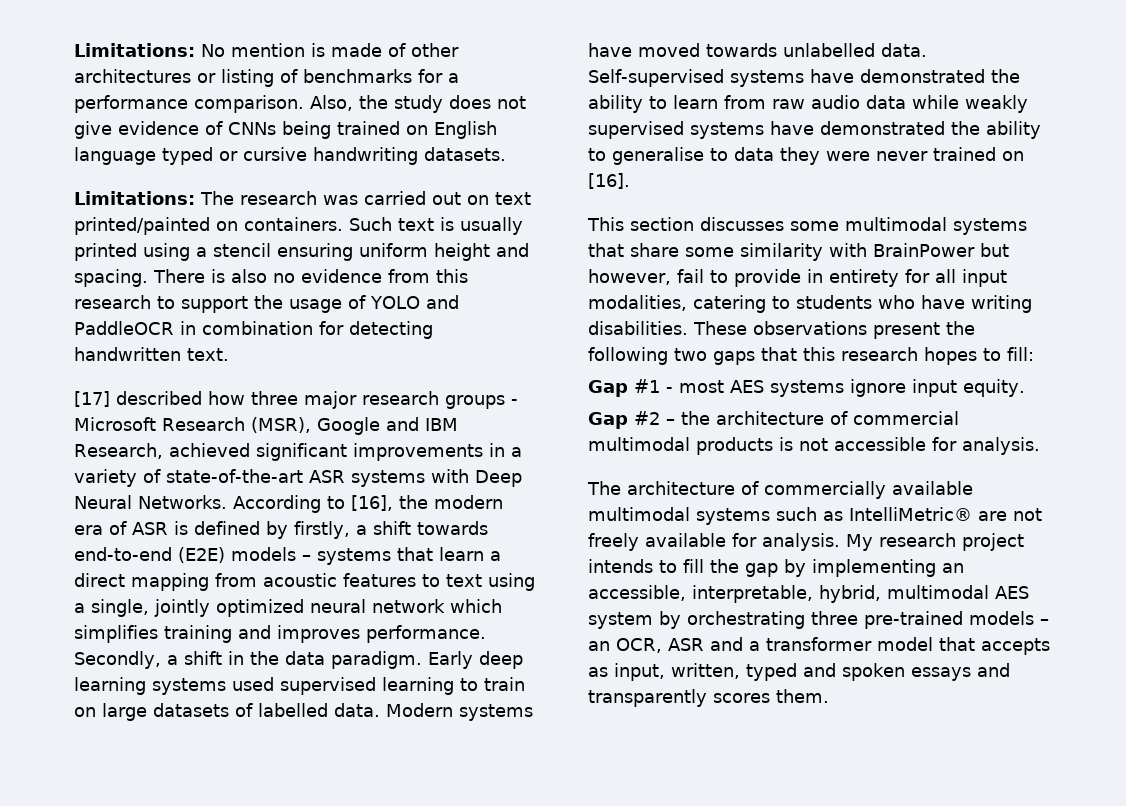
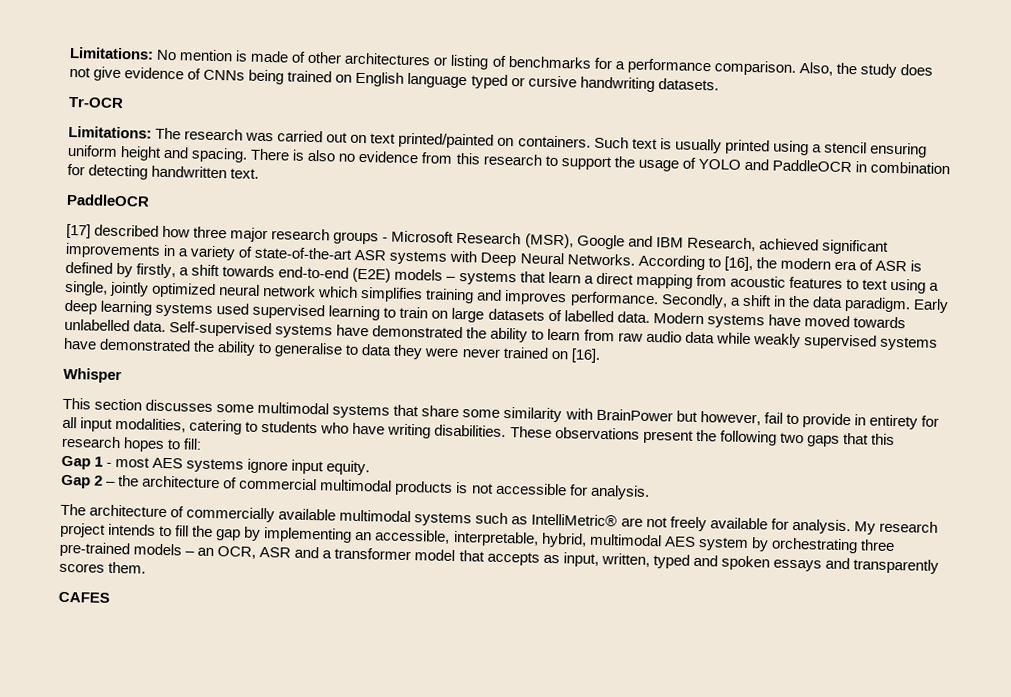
+ Tr-OCR
  There is also no evidence from this research to support the usage of YOLO and PaddleOCR in combination for detecting handwritten text.
+ PaddleOCR
+ Whisper
- Gap #1 - most AES systems ignore input equity.
+ Gap 1 - most AES systems ignore input equity.
- Gap #2 – the architecture of commercial multimodal products is not accessible for analysis.
+ Gap 2 – the architecture of commercial multimodal products is not accessible for analysis.
+ CAFES

